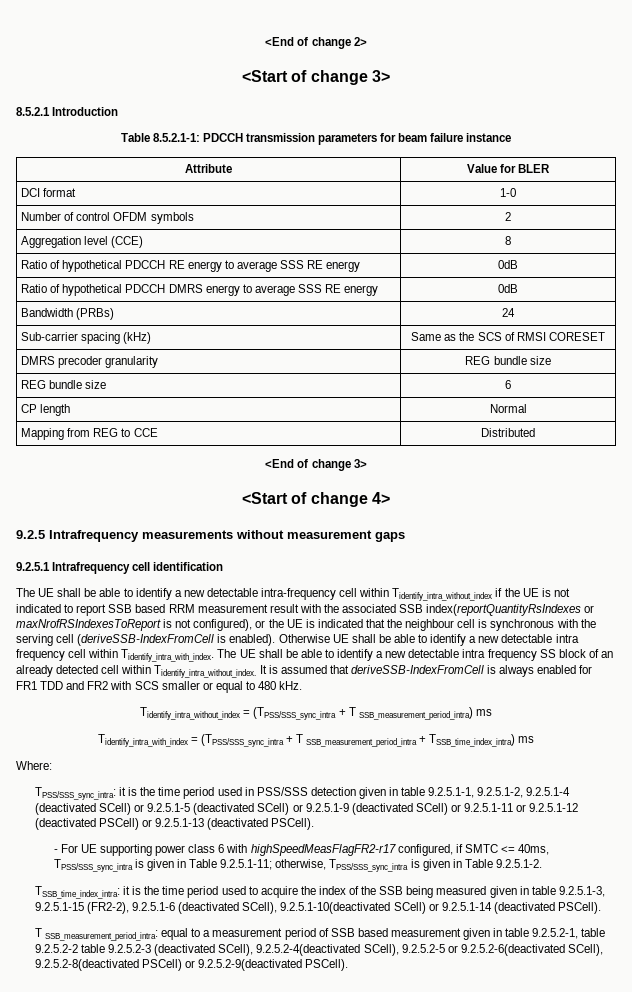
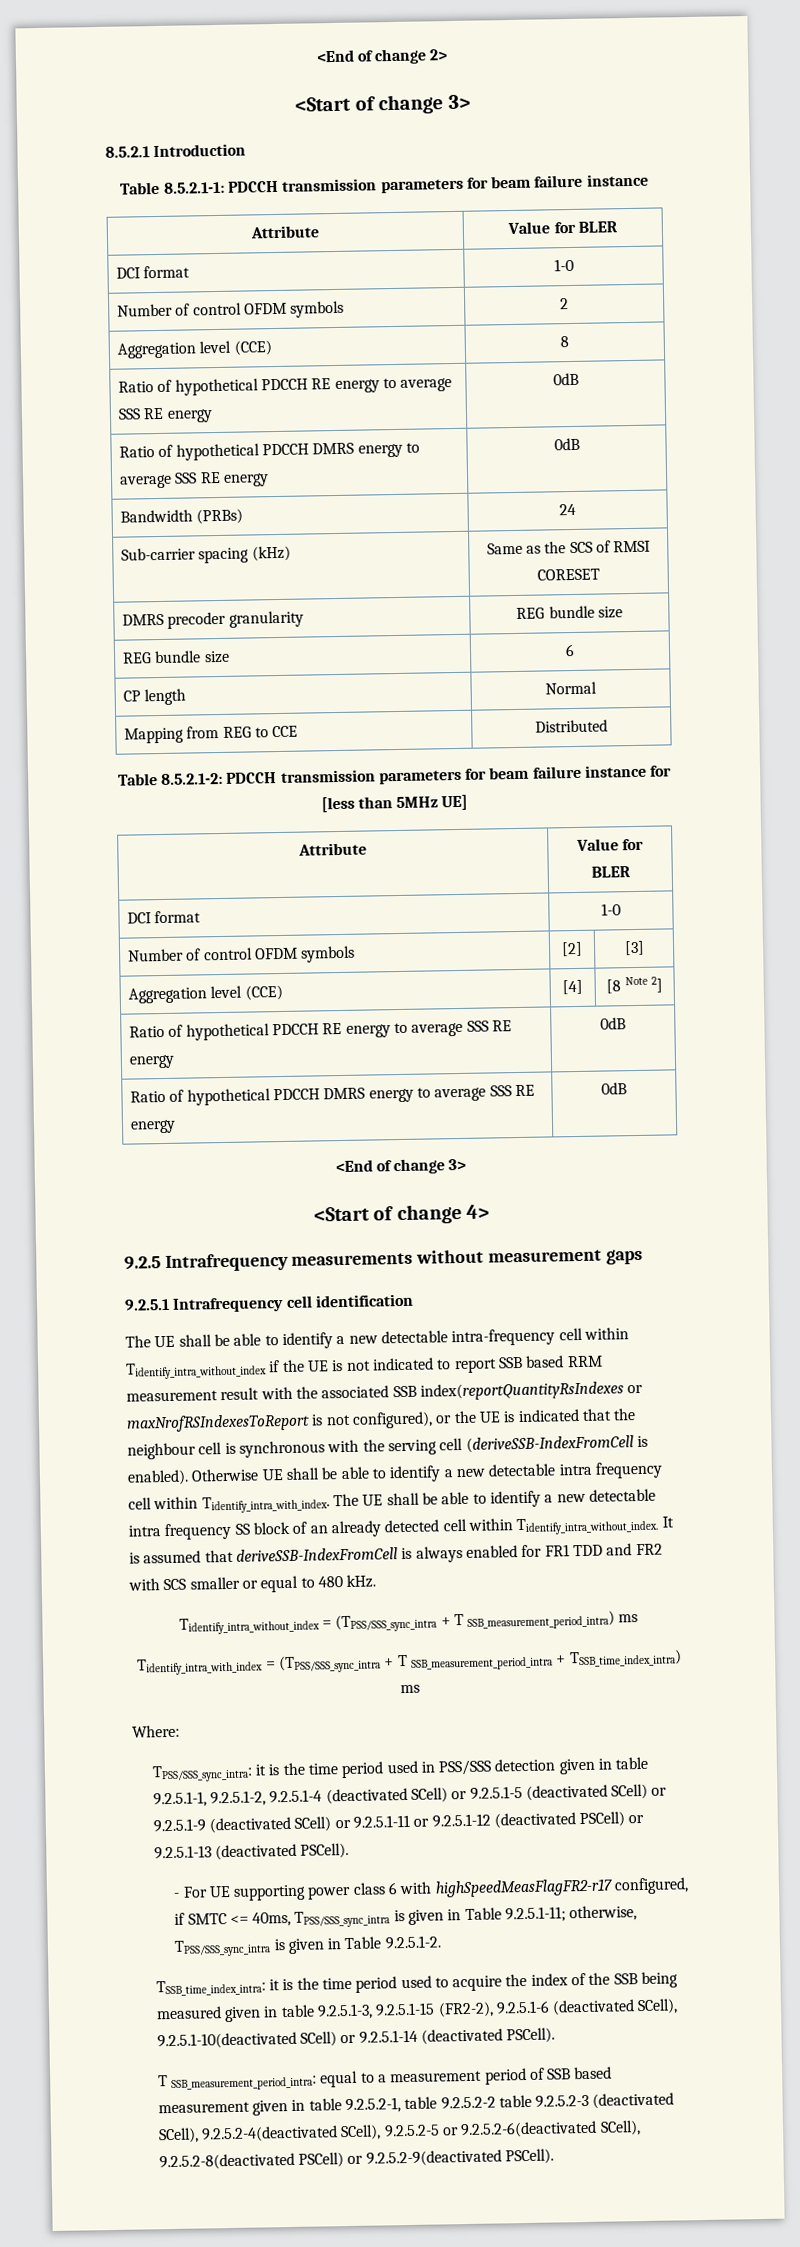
+ Table 8.5.2.1-2: PDCCH transmission parameters for beam failure instance for [less than 5MHz UE]
+ Attribute | Value for BLER
+ DCI format | 1-0
+ Number of control OFDM symbols | [2] | [3]
+ Aggregation level (CCE) | [4] | [8 Note 2]
+ Ratio of hypothetical PDCCH RE energy to average SSS RE energy | 0dB
+ Ratio of hypothetical PDCCH DMRS energy to average SSS RE energy | 0dB

